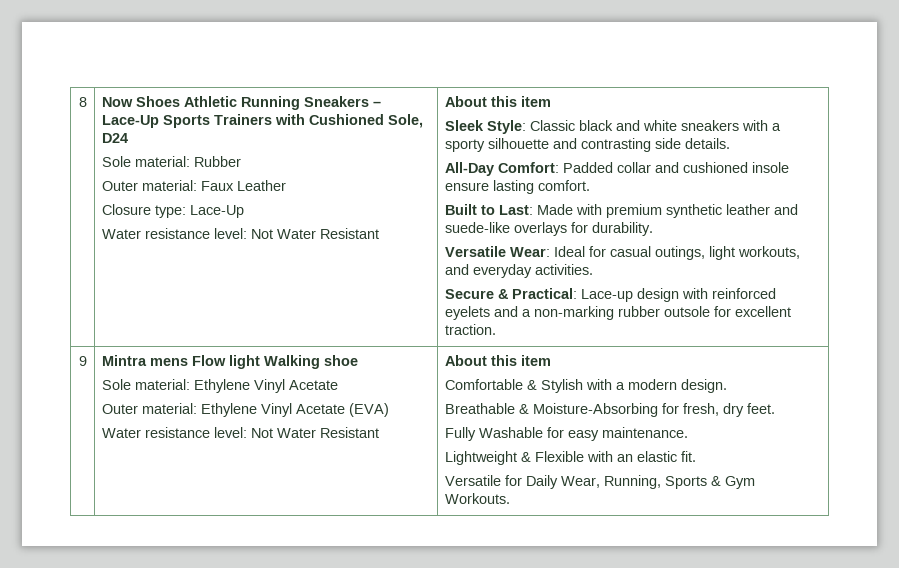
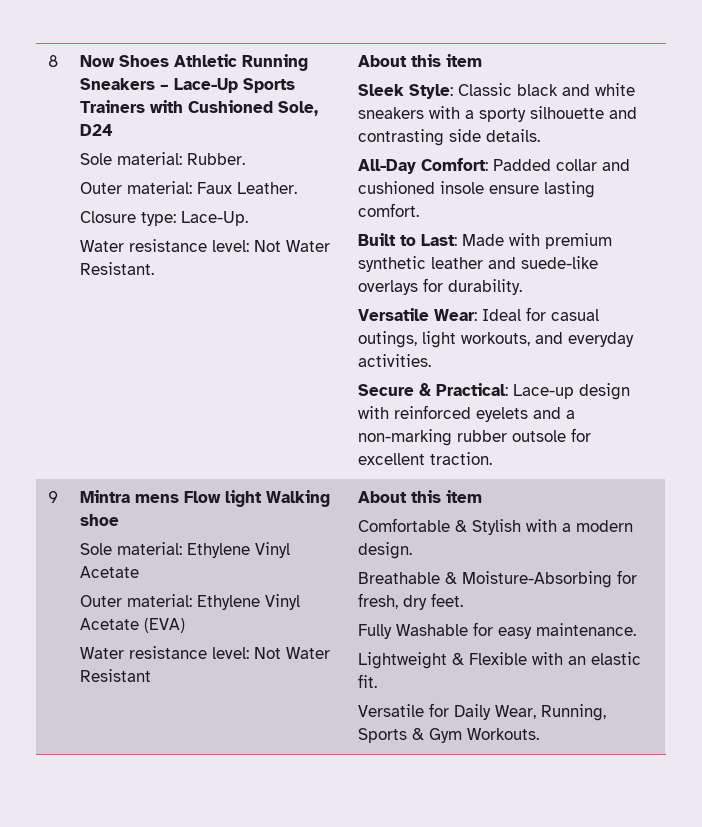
- Sole material: Rubber
+ Sole material: Rubber.
- Outer material: Faux Leather
+ Outer material: Faux Leather.
- Closure type: Lace-Up
- Water resistance level: Not Water Resistant
+ Closure type: Lace-Up.
+ Water resistance level: Not Water Resistant.

